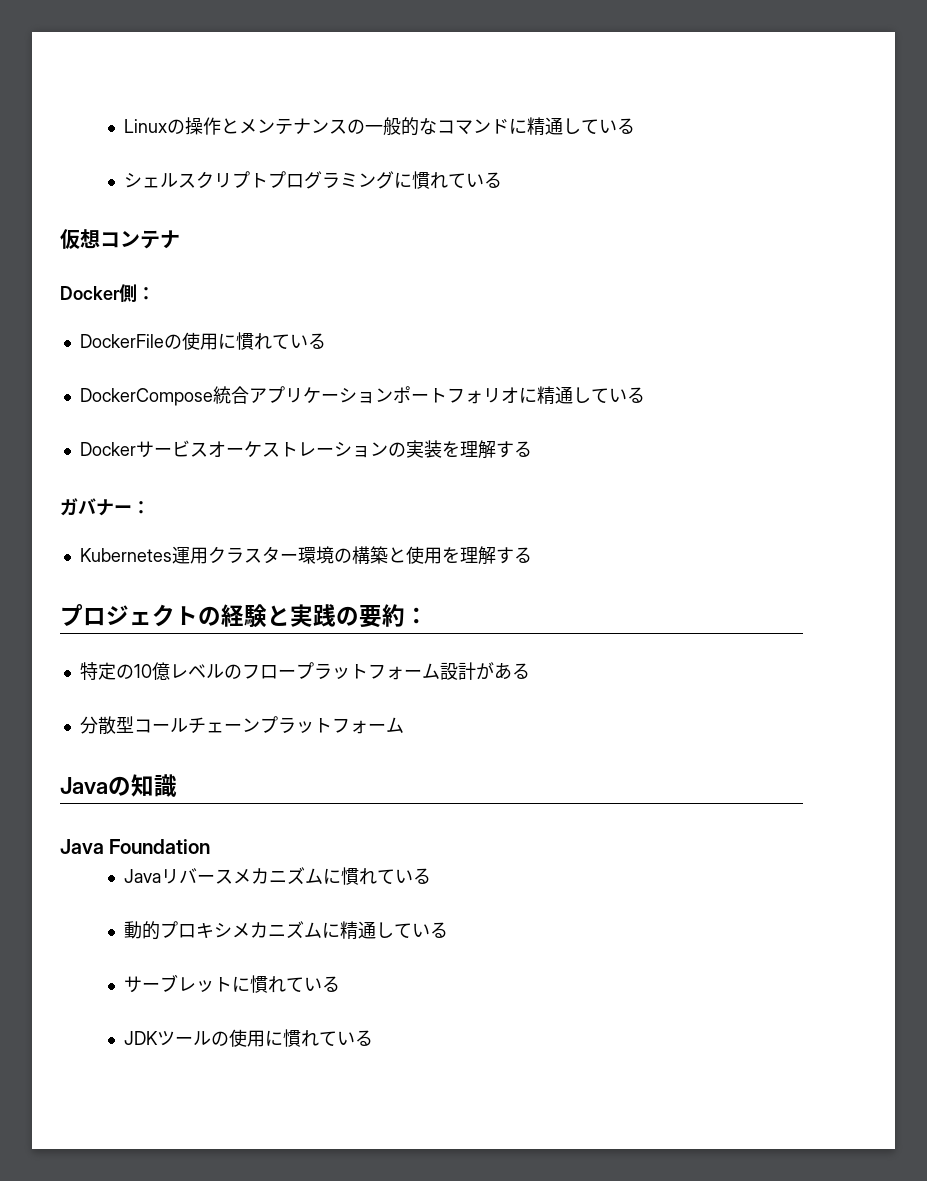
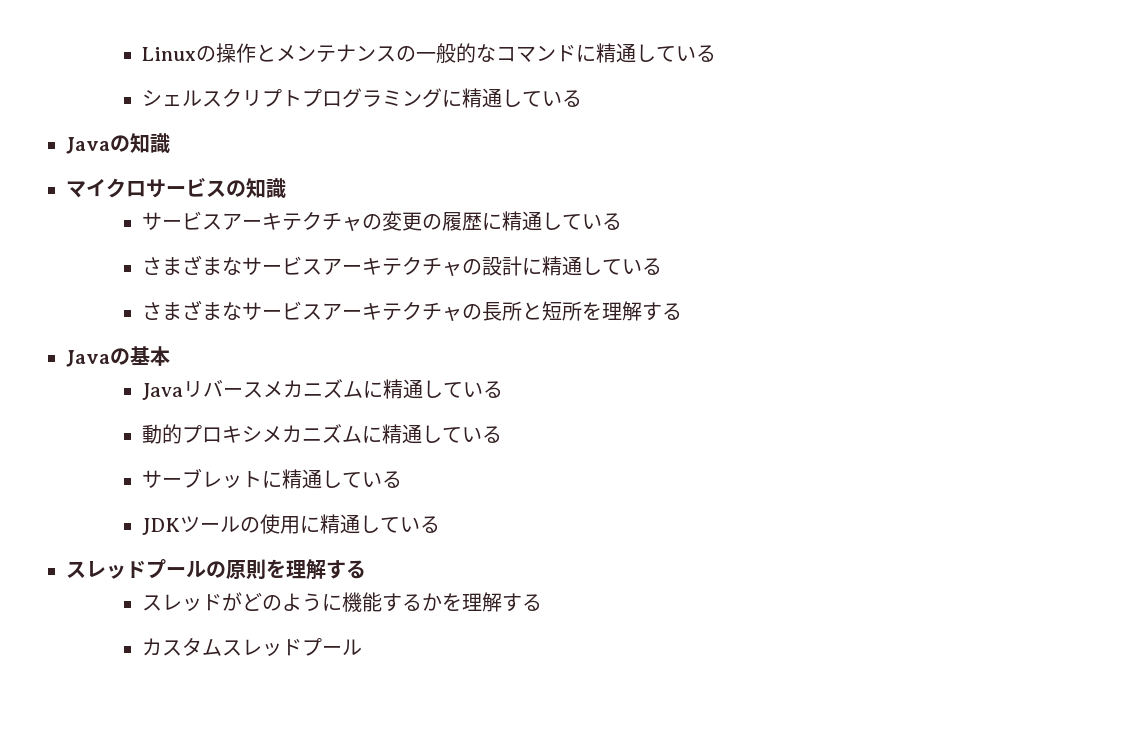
- シェルスクリプトプログラミングに慣れている
- 仮想コンテナ
- Docker側：
- DockerFileの使用に慣れている
- DockerCompose統合アプリケーションポートフォリオに精通している
- Dockerサービスオーケストレーションの実装を理解する
- ガバナー：
- Kubernetes運用クラスター環境の構築と使用を理解する
- プロジェクトの経験と実践の要約：
- 特定の10億レベルのフロープラットフォーム設計がある
- 分散型コールチェーンプラットフォーム
+ シェルスクリプトプログラミングに精通している
  Javaの知識
- Java Foundation
+ マイクロサービスの知識
+ サービスアーキテクチャの変更の履歴に精通している
+ さまざまなサービスアーキテクチャの設計に精通している
+ さまざまなサービスアーキテクチャの長所と短所を理解する
+ Javaの基本
- Javaリバースメカニズムに慣れている
+ Javaリバースメカニズムに精通している
- サーブレットに慣れている
+ サーブレットに精通している
- JDKツールの使用に慣れている
+ JDKツールの使用に精通している
+ スレッドプールの原則を理解する
+ スレッドがどのように機能するかを理解する
+ カスタムスレッドプール

